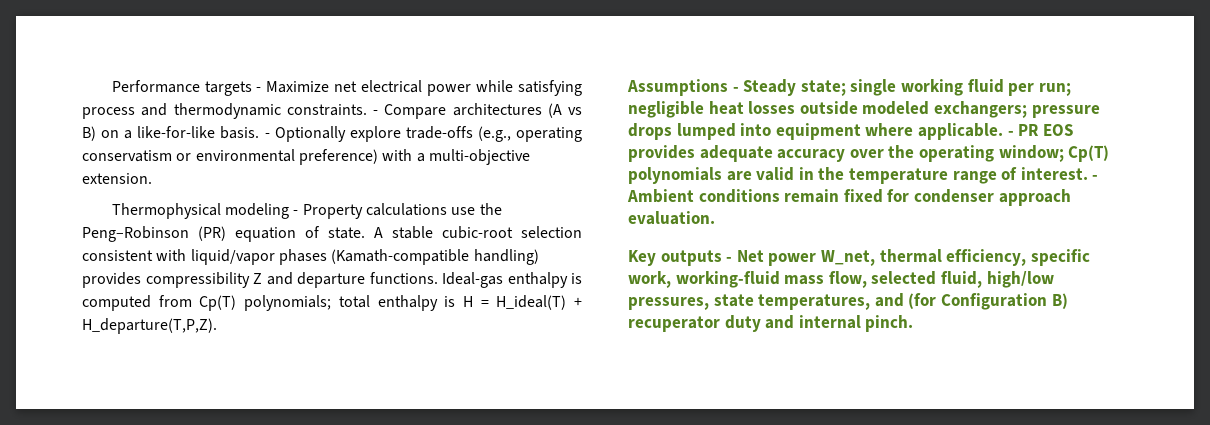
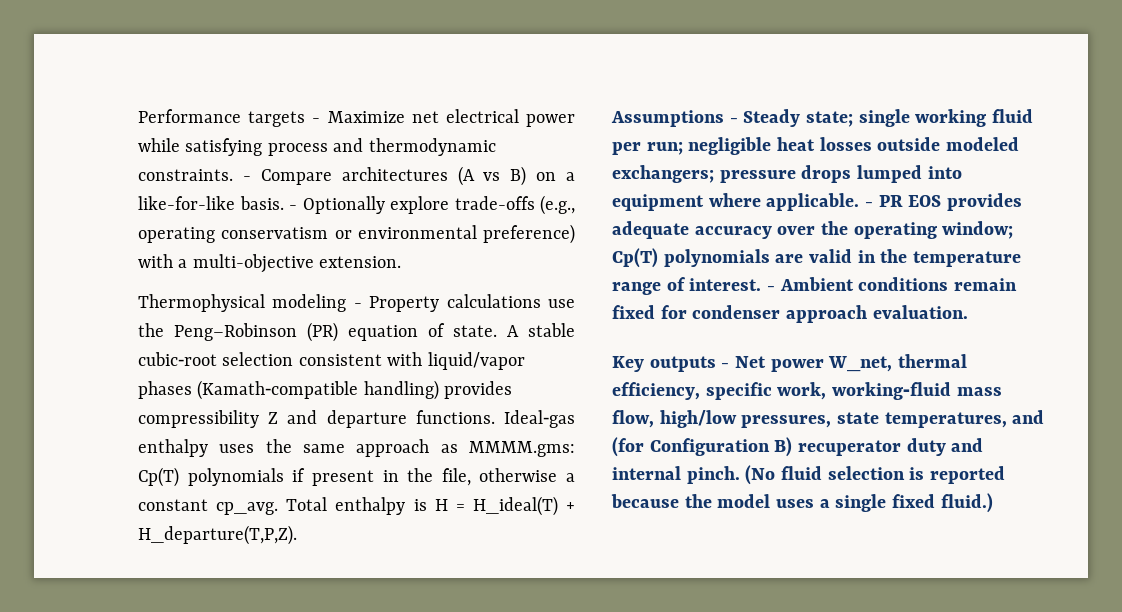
- Ideal‑gas enthalpy is computed from Cp(T) polynomials; total enthalpy is H = H_ideal(T) + H_departure(T,P,Z).
+ Ideal‑gas enthalpy uses the same approach as MMMM.gms: Cp(T) polynomials if present in the file, otherwise a constant cp_avg. Total enthalpy is H = H_ideal(T) + H_departure(T,P,Z).
- Key outputs - Net power W_net, thermal efficiency, specific work, working‑fluid mass flow, selected fluid, high/low pressures, state temperatures, and (for Configuration B) recuperator duty and internal pinch.
+ Key outputs - Net power W_net, thermal efficiency, specific work, working‑fluid mass flow, high/low pressures, state temperatures, and (for Configuration B) recuperator duty and internal pinch.
+ (No fluid selection is reported because the model uses a single fixed fluid.)

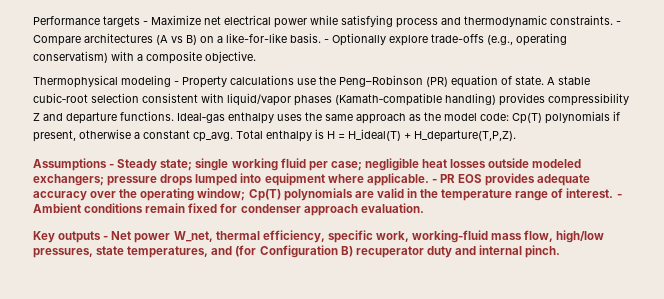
- - Optionally explore trade-offs (e.g., operating conservatism or environmental preference) with a multi-objective extension.
+ - Optionally explore trade-offs (e.g., operating conservatism) with a composite objective.
- Ideal‑gas enthalpy uses the same approach as MMMM.gms: Cp(T) polynomials if present in the file, otherwise a constant cp_avg.
+ Ideal‑gas enthalpy uses the same approach as the model code: Cp(T) polynomials if present, otherwise a constant cp_avg.
- Assumptions - Steady state; single working fluid per run; negligible heat losses outside modeled exchangers; pressure drops lumped into equipment where applicable.
+ Assumptions - Steady state; single working fluid per case; negligible heat losses outside modeled exchangers; pressure drops lumped into equipment where applicable.
- (No fluid selection is reported because the model uses a single fixed fluid.)

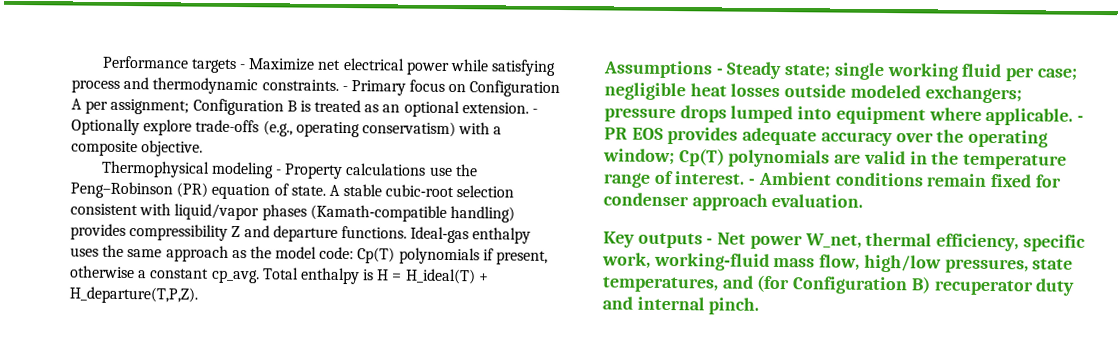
- - Compare architectures (A vs B) on a like-for-like basis.
+ - Primary focus on Configuration A per assignment; Configuration B is treated as an optional extension.

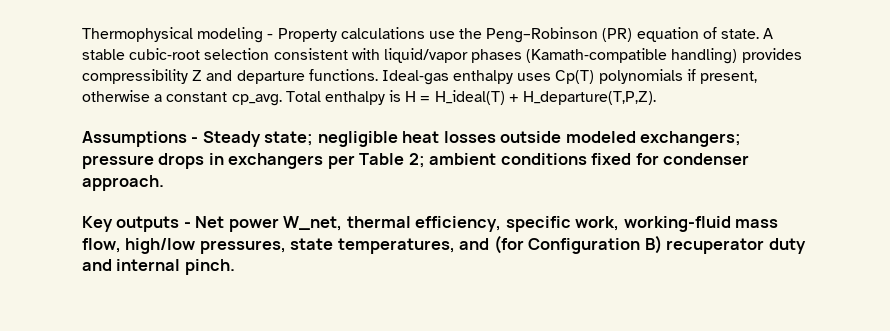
- Performance targets - Maximize net electrical power while satisfying process and thermodynamic constraints. - Primary focus on Configuration A per assignment; Configuration B is treated as an optional extension. - Optionally explore trade-offs (e.g., operating conservatism) with a composite objective.
- Ideal‑gas enthalpy uses the same approach as the model code: Cp(T) polynomials if present, otherwise a constant cp_avg.
+ Ideal‑gas enthalpy uses Cp(T) polynomials if present, otherwise a constant cp_avg.
- Assumptions - Steady state; single working fluid per case; negligible heat losses outside modeled exchangers; pressure drops lumped into equipment where applicable. - PR EOS provides adequate accuracy over the operating window; Cp(T) polynomials are valid in the temperature range of interest. - Ambient conditions remain fixed for condenser approach evaluation.
+ Assumptions - Steady state; negligible heat losses outside modeled exchangers; pressure drops in exchangers per Table 2; ambient conditions fixed for condenser approach.

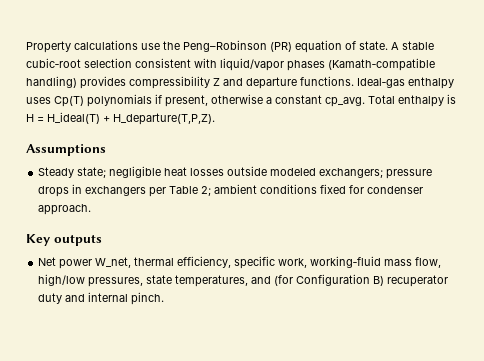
- Thermophysical modeling - Property calculations use the Peng–Robinson (PR) equation of state.
+ Property calculations use the Peng–Robinson (PR) equation of state.
- Assumptions - Steady state; negligible heat losses outside modeled exchangers; pressure drops in exchangers per Table 2; ambient conditions fixed for condenser approach.
+ Assumptions
+ Steady state; negligible heat losses outside modeled exchangers; pressure drops in exchangers per Table 2; ambient conditions fixed for condenser approach.
- Key outputs - Net power W_net, thermal efficiency, specific work, working‑fluid mass flow, high/low pressures, state temperatures, and (for Configuration B) recuperator duty and internal pinch.
+ Key outputs
+ Net power W_net, thermal efficiency, specific work, working‑fluid mass flow, high/low pressures, state temperatures, and (for Configuration B) recuperator duty and internal pinch.

